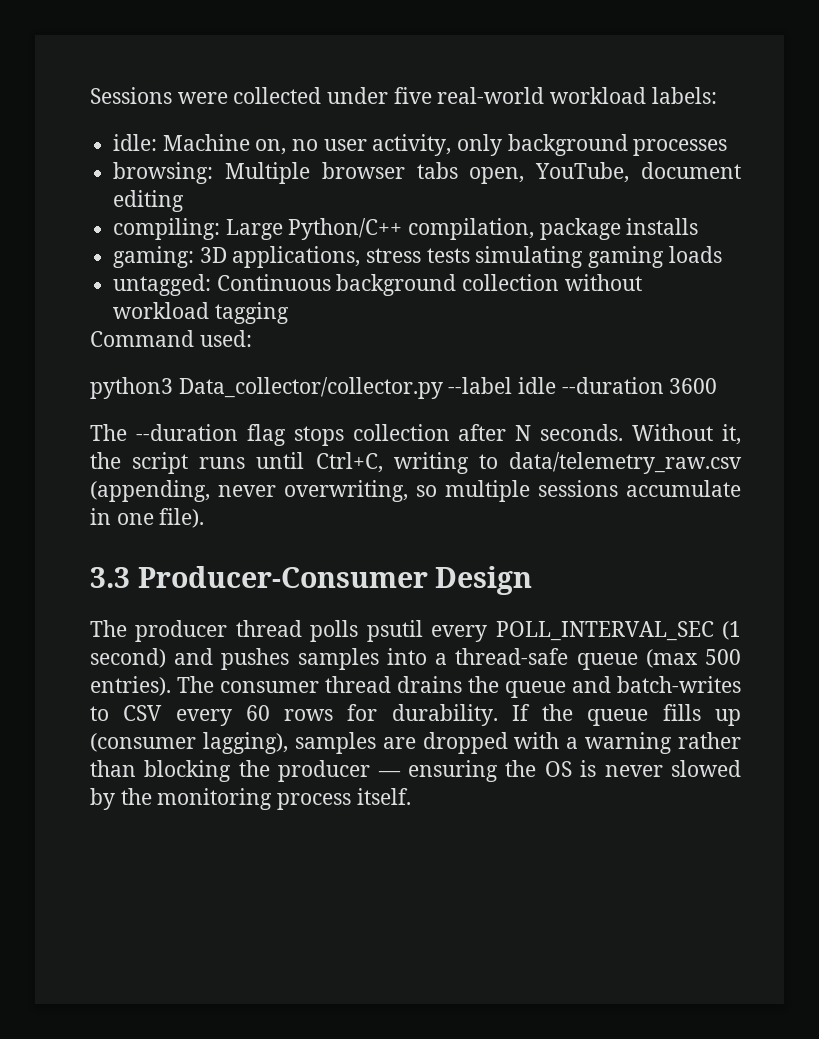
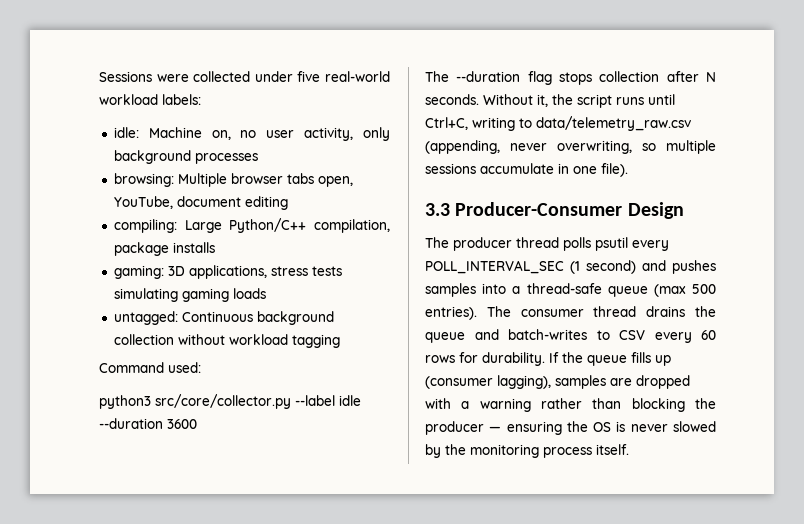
- python3 Data_collector/collector.py --label idle --duration 3600
+ python3 src/core/collector.py --label idle --duration 3600

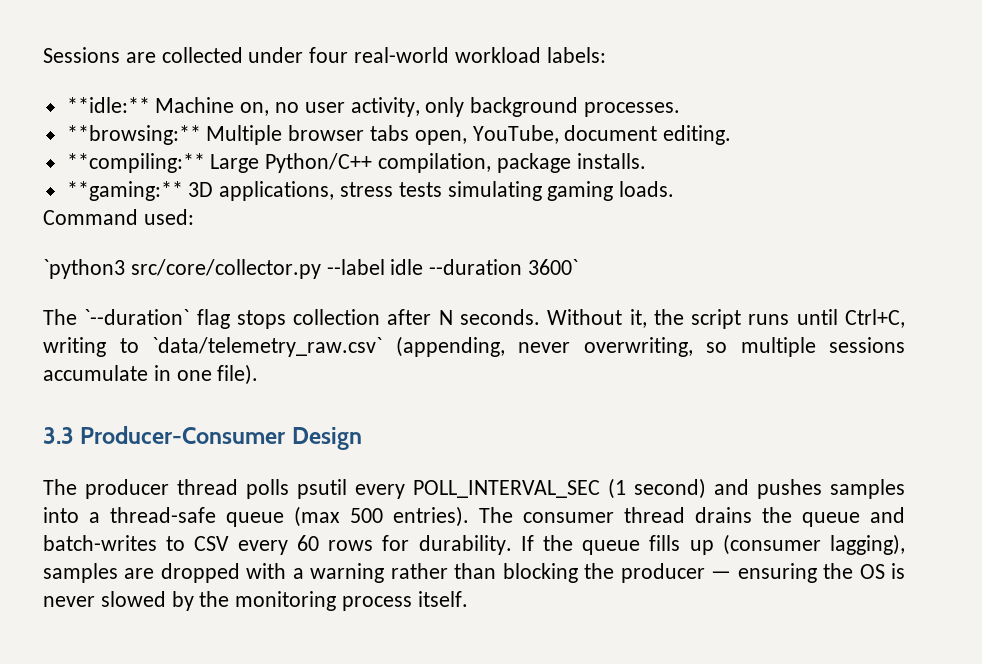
- Sessions were collected under five real-world workload labels:
+ Sessions are collected under four real-world workload labels:
- idle: Machine on, no user activity, only background processes
- browsing: Multiple browser tabs open, YouTube, document editing
- compiling: Large Python/C++ compilation, package installs
- gaming: 3D applications, stress tests simulating gaming loads
- untagged: Continuous background collection without workload tagging
+ **idle:** Machine on, no user activity, only background processes.
+ **browsing:** Multiple browser tabs open, YouTube, document editing.
+ **compiling:** Large Python/C++ compilation, package installs.
+ **gaming:** 3D applications, stress tests simulating gaming loads.
- python3 src/core/collector.py --label idle --duration 3600
- The --duration flag stops collection after N seconds.
+ `python3 src/core/collector.py --label idle --duration 3600`
+ The `--duration` flag stops collection after N seconds.
- Without it, the script runs until Ctrl+C, writing to data/telemetry_raw.csv (appending, never overwriting, so multiple sessions accumulate in one file).
+ Without it, the script runs until Ctrl+C, writing to `data/telemetry_raw.csv` (appending, never overwriting, so multiple sessions accumulate in one file).

